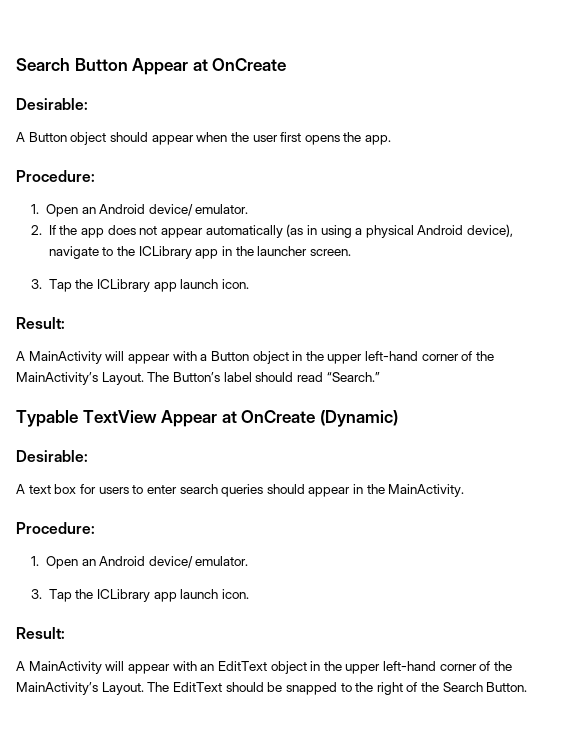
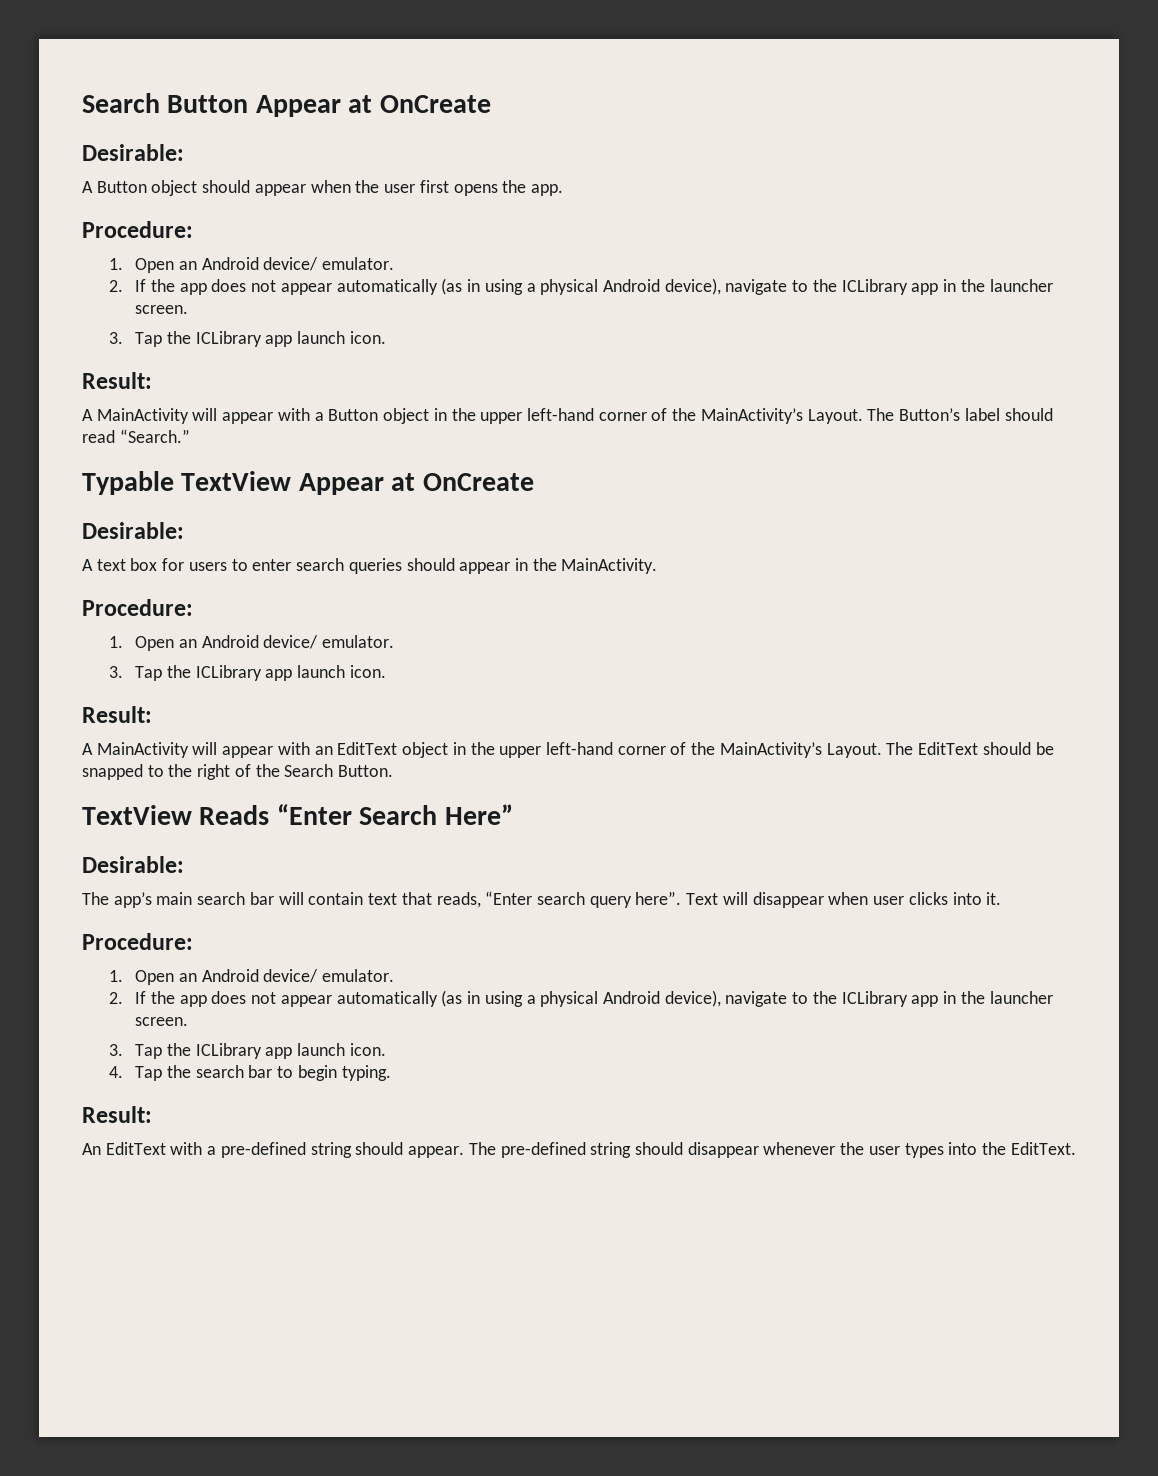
- Typable TextView Appear at OnCreate (Dynamic)
+ Typable TextView Appear at OnCreate
+ TextView Reads “Enter Search Here”
+ Desirable:
+ The app’s main search bar will contain text that reads, “Enter search query here”. Text will disappear when user clicks into it.
+ Procedure:
+ 1. Open an Android device/ emulator.
+ 2. If the app does not appear automatically (as in using a physical Android device), navigate to the ICLibrary app in the launcher screen.
+ 3. Tap the ICLibrary app launch icon.
+ 4. Tap the search bar to begin typing.
+ Result:
+ An EditText with a pre-defined string should appear. The pre-defined string should disappear whenever the user types into the EditText.

